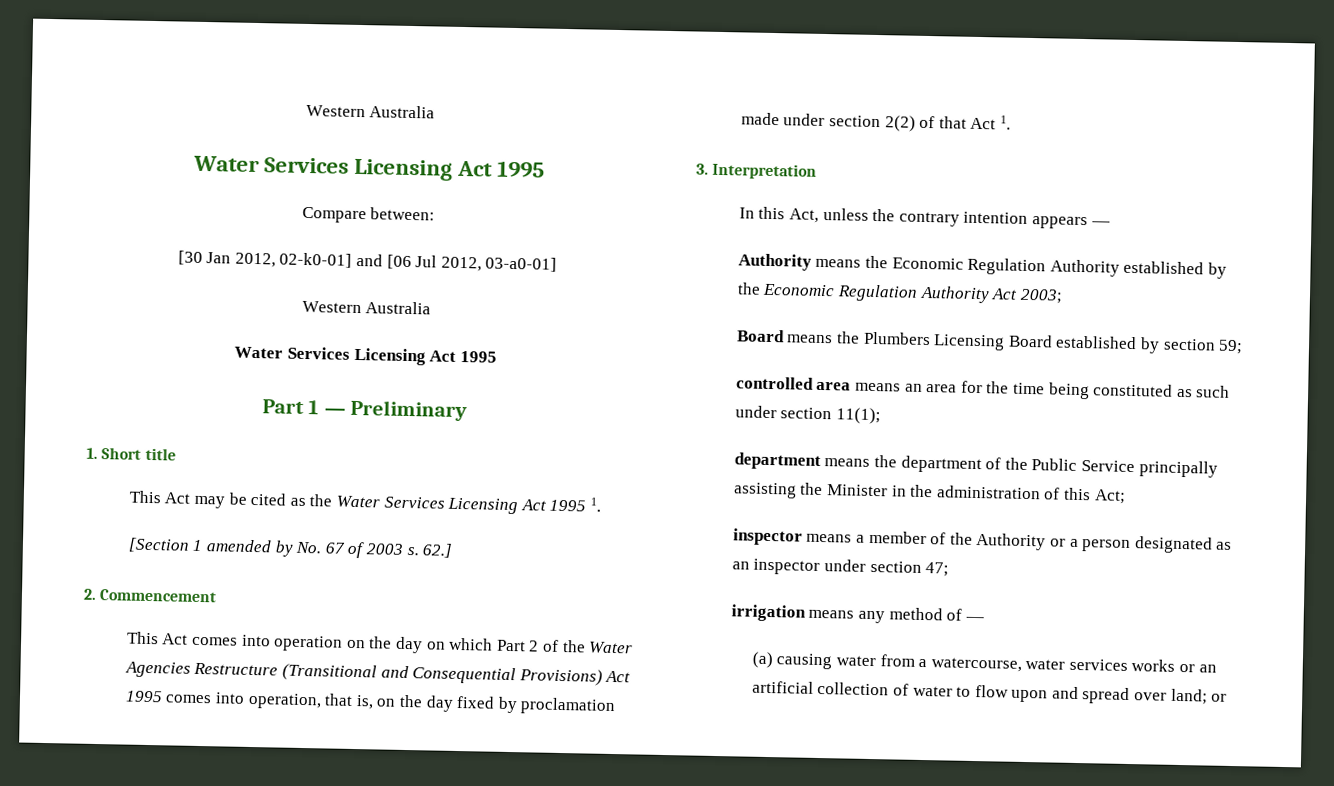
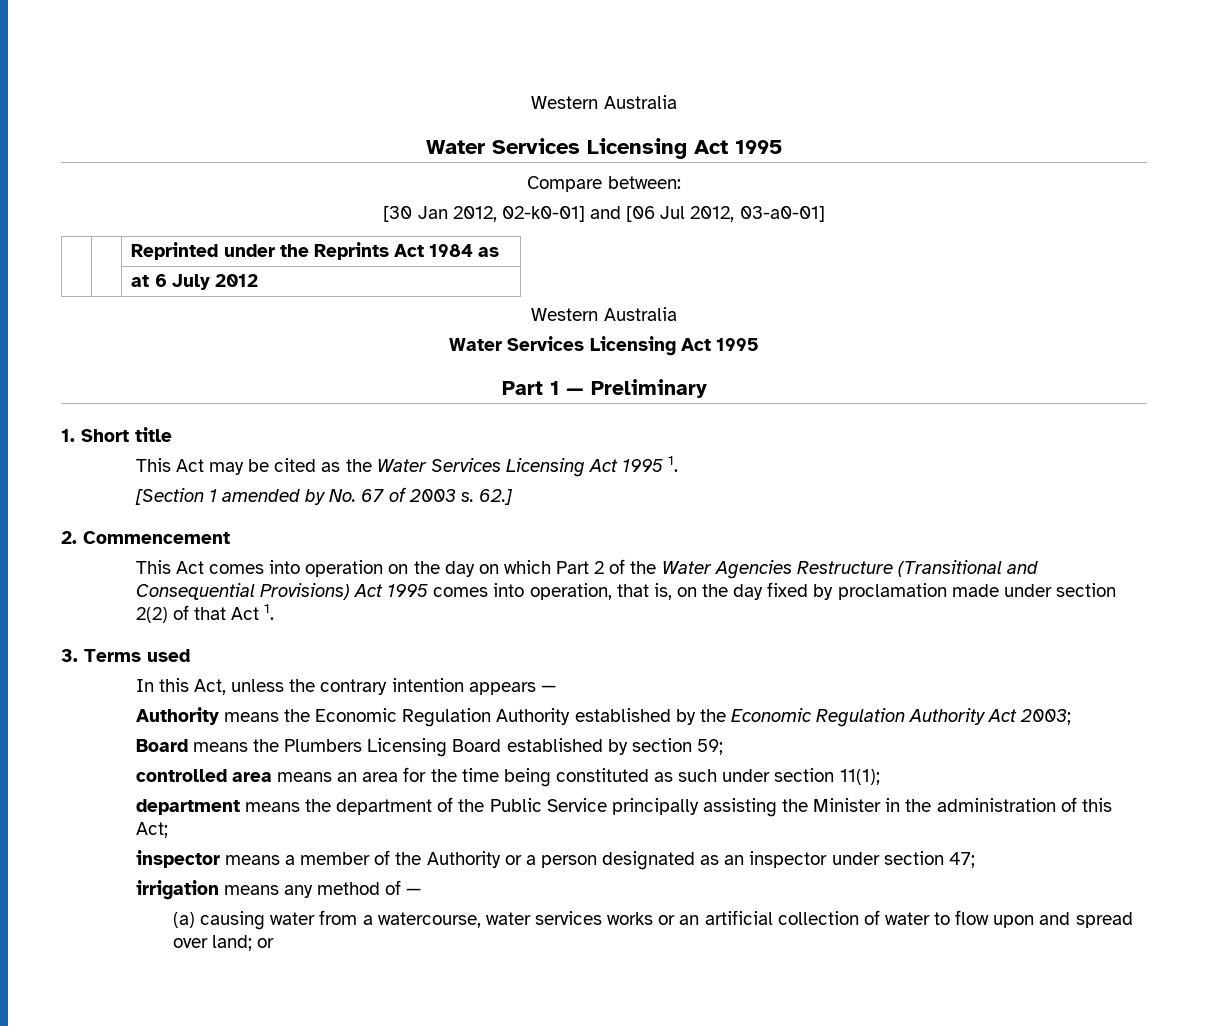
+ | | Reprinted under the Reprints Act 1984 as
+ | | at 6 July 2012
- 3. Interpretation
+ 3. Terms used

